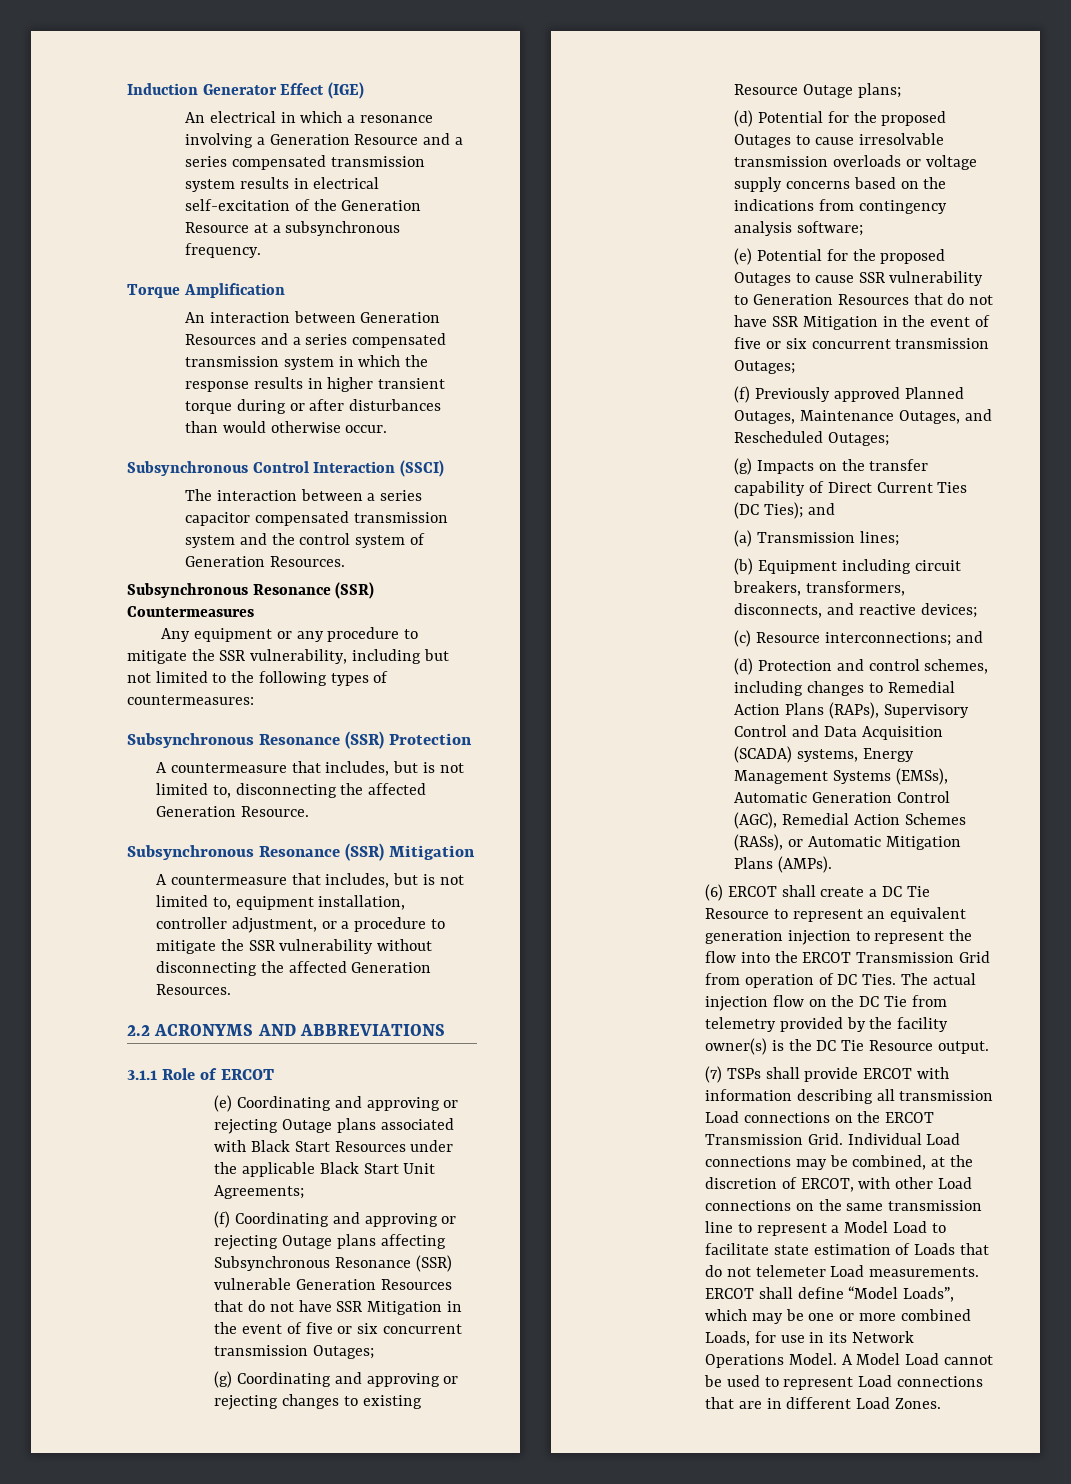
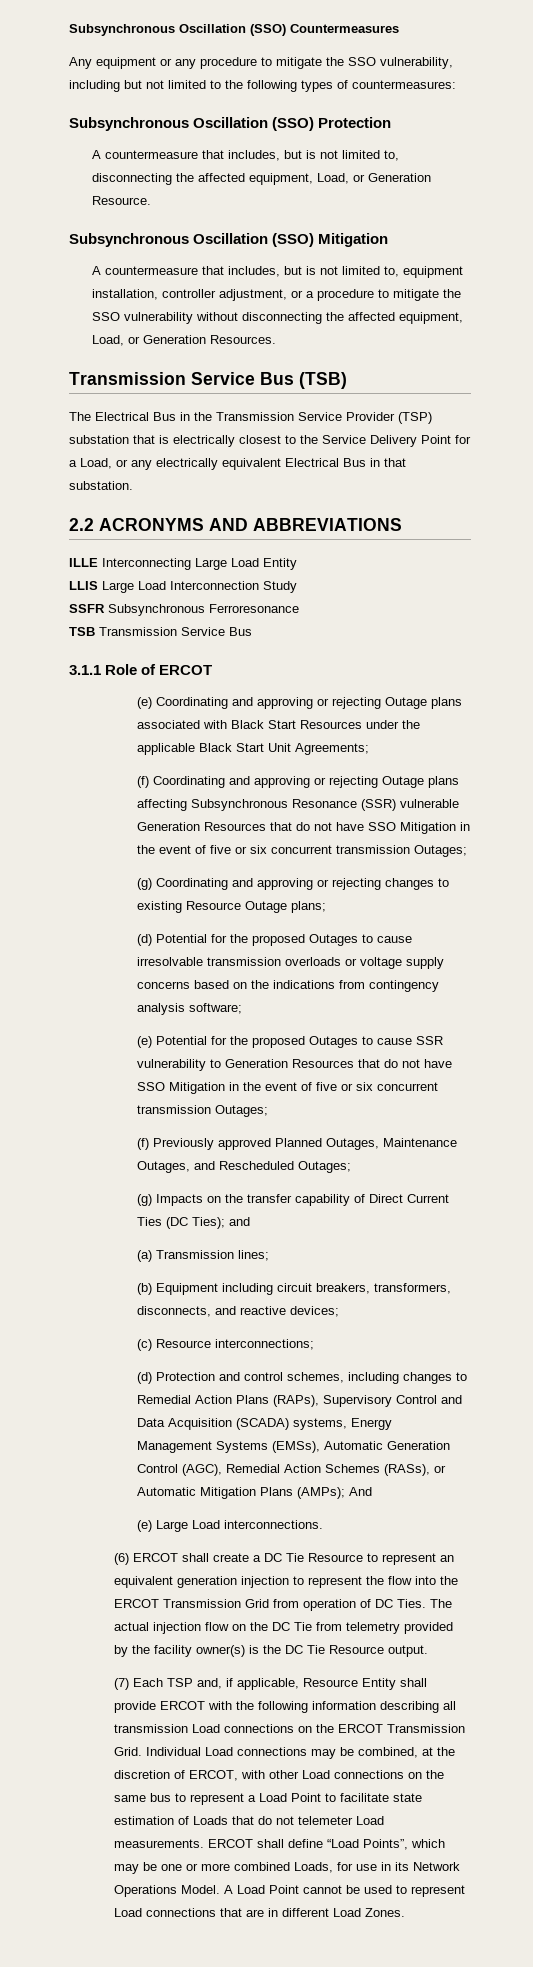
- Induction Generator Effect (IGE)
- An electrical in which a resonance involving a Generation Resource and a series compensated transmission system results in electrical self-excitation of the Generation Resource at a subsynchronous frequency.
- Torque Amplification
- An interaction between Generation Resources and a series compensated transmission system in which the response results in higher transient torque during or after disturbances than would otherwise occur.
- Subsynchronous Control Interaction (SSCI)
- The interaction between a series capacitor compensated transmission system and the control system of Generation Resources.
- Subsynchronous Resonance (SSR) Countermeasures
+ Subsynchronous Oscillation (SSO) Countermeasures
- Any equipment or any procedure to mitigate the SSR vulnerability, including but not limited to the following types of countermeasures:
+ Any equipment or any procedure to mitigate the SSO vulnerability, including but not limited to the following types of countermeasures:
- Subsynchronous Resonance (SSR) Protection
+ Subsynchronous Oscillation (SSO) Protection
- A countermeasure that includes, but is not limited to, disconnecting the affected Generation Resource.
+ A countermeasure that includes, but is not limited to, disconnecting the affected equipment, Load, or Generation Resource.
- Subsynchronous Resonance (SSR) Mitigation
+ Subsynchronous Oscillation (SSO) Mitigation
- A countermeasure that includes, but is not limited to, equipment installation, controller adjustment, or a procedure to mitigate the SSR vulnerability without disconnecting the affected Generation Resources.
+ A countermeasure that includes, but is not limited to, equipment installation, controller adjustment, or a procedure to mitigate the SSO vulnerability without disconnecting the affected equipment, Load, or Generation Resources.
+ Transmission Service Bus (TSB)
+ The Electrical Bus in the Transmission Service Provider (TSP) substation that is electrically closest to the Service Delivery Point for a Load, or any electrically equivalent Electrical Bus in that substation.
  2.2 ACRONYMS AND ABBREVIATIONS
+ ILLE Interconnecting Large Load Entity
+ LLIS Large Load Interconnection Study
+ SSFR Subsynchronous Ferroresonance
+ TSB Transmission Service Bus
- (f) Coordinating and approving or rejecting Outage plans affecting Subsynchronous Resonance (SSR) vulnerable Generation Resources that do not have SSR Mitigation in the event of five or six concurrent transmission Outages;
+ (f) Coordinating and approving or rejecting Outage plans affecting Subsynchronous Resonance (SSR) vulnerable Generation Resources that do not have SSO Mitigation in the event of five or six concurrent transmission Outages;
- (e) Potential for the proposed Outages to cause SSR vulnerability to Generation Resources that do not have SSR Mitigation in the event of five or six concurrent transmission Outages;
+ (e) Potential for the proposed Outages to cause SSR vulnerability to Generation Resources that do not have SSO Mitigation in the event of five or six concurrent transmission Outages;
- (c) Resource interconnections; and
+ (c) Resource interconnections;
- (d) Protection and control schemes, including changes to Remedial Action Plans (RAPs), Supervisory Control and Data Acquisition (SCADA) systems, Energy Management Systems (EMSs), Automatic Generation Control (AGC), Remedial Action Schemes (RASs), or Automatic Mitigation Plans (AMPs).
+ (d) Protection and control schemes, including changes to Remedial Action Plans (RAPs), Supervisory Control and Data Acquisition (SCADA) systems, Energy Management Systems (EMSs), Automatic Generation Control (AGC), Remedial Action Schemes (RASs), or Automatic Mitigation Plans (AMPs); And
+ (e) Large Load interconnections.
- (7) TSPs shall provide ERCOT with information describing all transmission Load connections on the ERCOT Transmission Grid.
+ (7) Each TSP and, if applicable, Resource Entity shall provide ERCOT with the following information describing all transmission Load connections on the ERCOT Transmission Grid.
- Individual Load connections may be combined, at the discretion of ERCOT, with other Load connections on the same transmission line to represent a Model Load to facilitate state estimation of Loads that do not telemeter Load measurements.
+ Individual Load connections may be combined, at the discretion of ERCOT, with other Load connections on the same bus to represent a Load Point to facilitate state estimation of Loads that do not telemeter Load measurements.
- ERCOT shall define “Model Loads”, which may be one or more combined Loads, for use in its Network Operations Model.
+ ERCOT shall define “Load Points”, which may be one or more combined Loads, for use in its Network Operations Model.
- A Model Load cannot be used to represent Load connections that are in different Load Zones.
+ A Load Point cannot be used to represent Load connections that are in different Load Zones.

